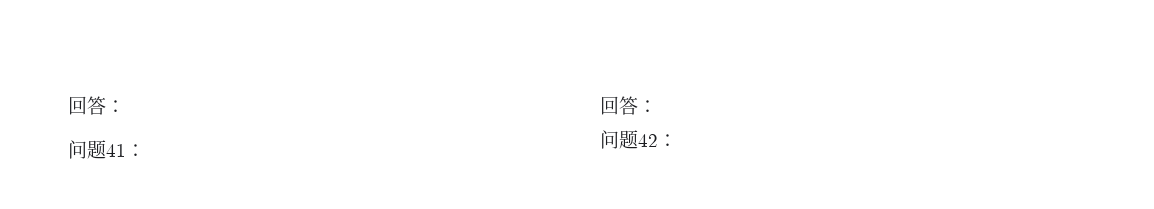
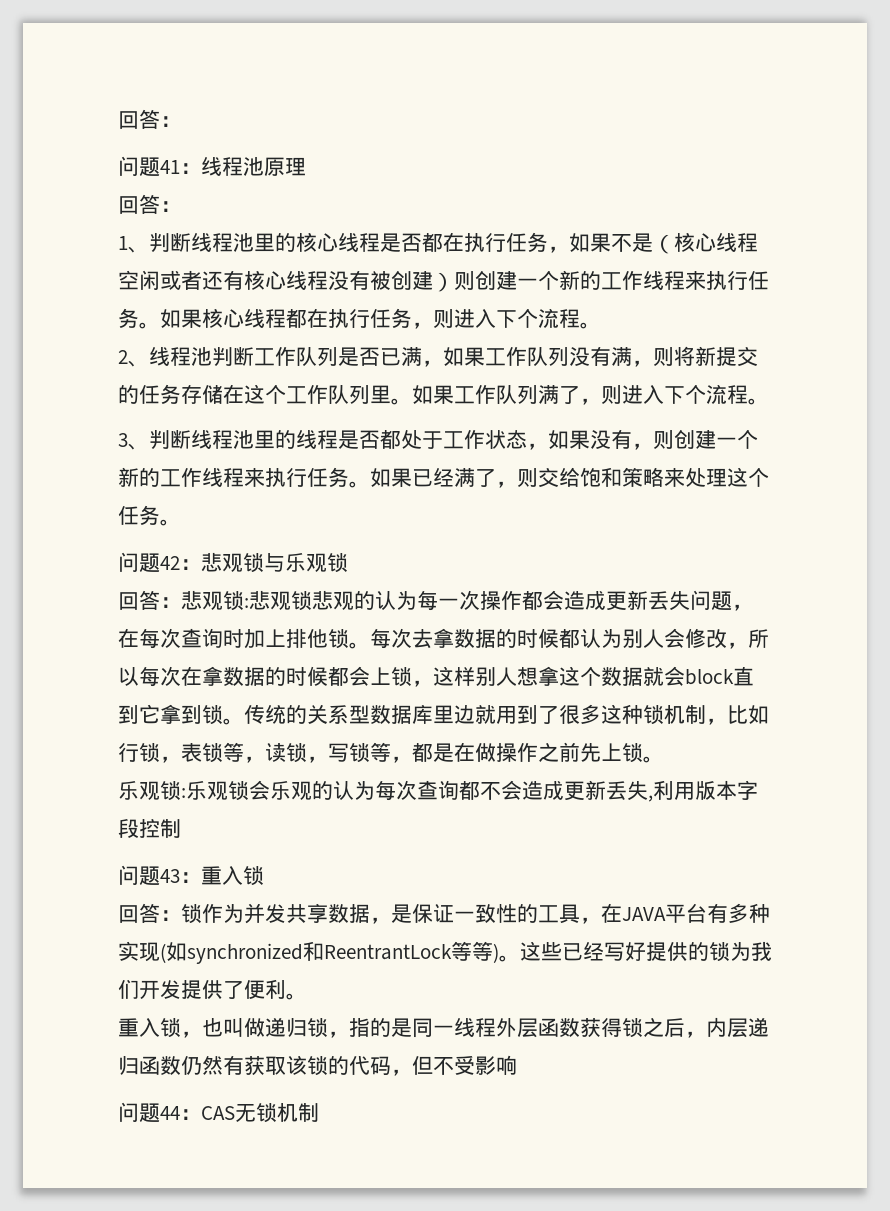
- 问题41：
+ 问题41：线程池原理
  回答：
- 问题42：
+ 1、判断线程池里的核心线程是否都在执行任务，如果不是（核心线程空闲或者还有核心线程没有被创建）则创建一个新的工作线程来执行任务。如果核心线程都在执行任务，则进入下个流程。
+ 2、线程池判断工作队列是否已满，如果工作队列没有满，则将新提交的任务存储在这个工作队列里。如果工作队列满了，则进入下个流程。
+ 3、判断线程池里的线程是否都处于工作状态，如果没有，则创建一个新的工作线程来执行任务。如果已经满了，则交给饱和策略来处理这个任务。
+ 问题42：悲观锁与乐观锁
+ 回答：悲观锁:悲观锁悲观的认为每一次操作都会造成更新丢失问题，在每次查询时加上排他锁。每次去拿数据的时候都认为别人会修改，所以每次在拿数据的时候都会上锁，这样别人想拿这个数据就会block直到它拿到锁。传统的关系型数据库里边就用到了很多这种锁机制，比如行锁，表锁等，读锁，写锁等，都是在做操作之前先上锁。
+ 乐观锁:乐观锁会乐观的认为每次查询都不会造成更新丢失,利用版本字段控制
+ 问题43：重入锁
+ 回答：锁作为并发共享数据，是保证一致性的工具，在JAVA平台有多种实现(如synchronized和ReentrantLock等等)。这些已经写好提供的锁为我们开发提供了便利。
+ 重入锁，也叫做递归锁，指的是同一线程外层函数获得锁之后，内层递归函数仍然有获取该锁的代码，但不受影响
+ 问题44：CAS无锁机制

